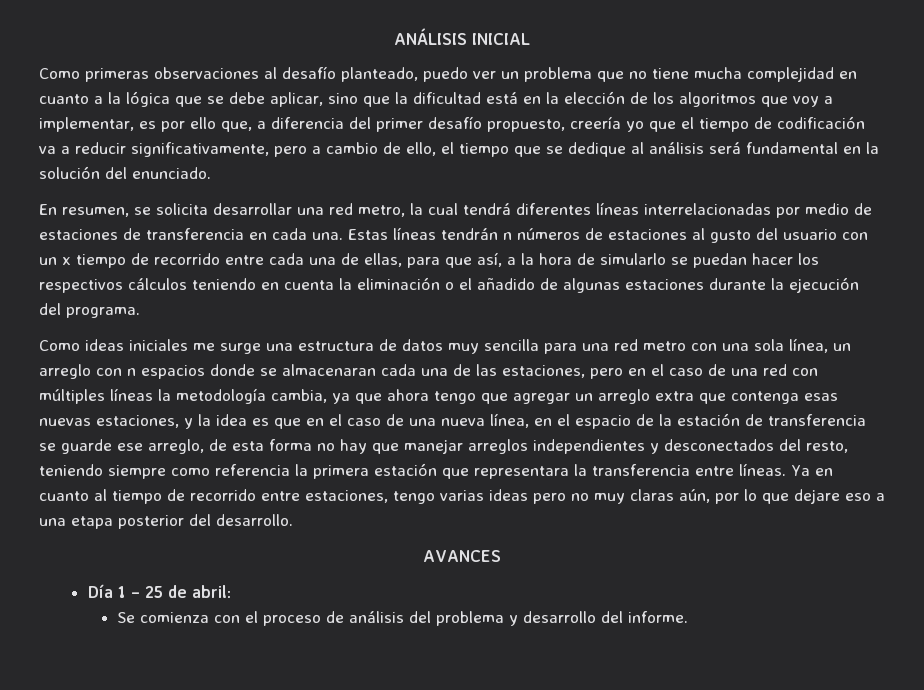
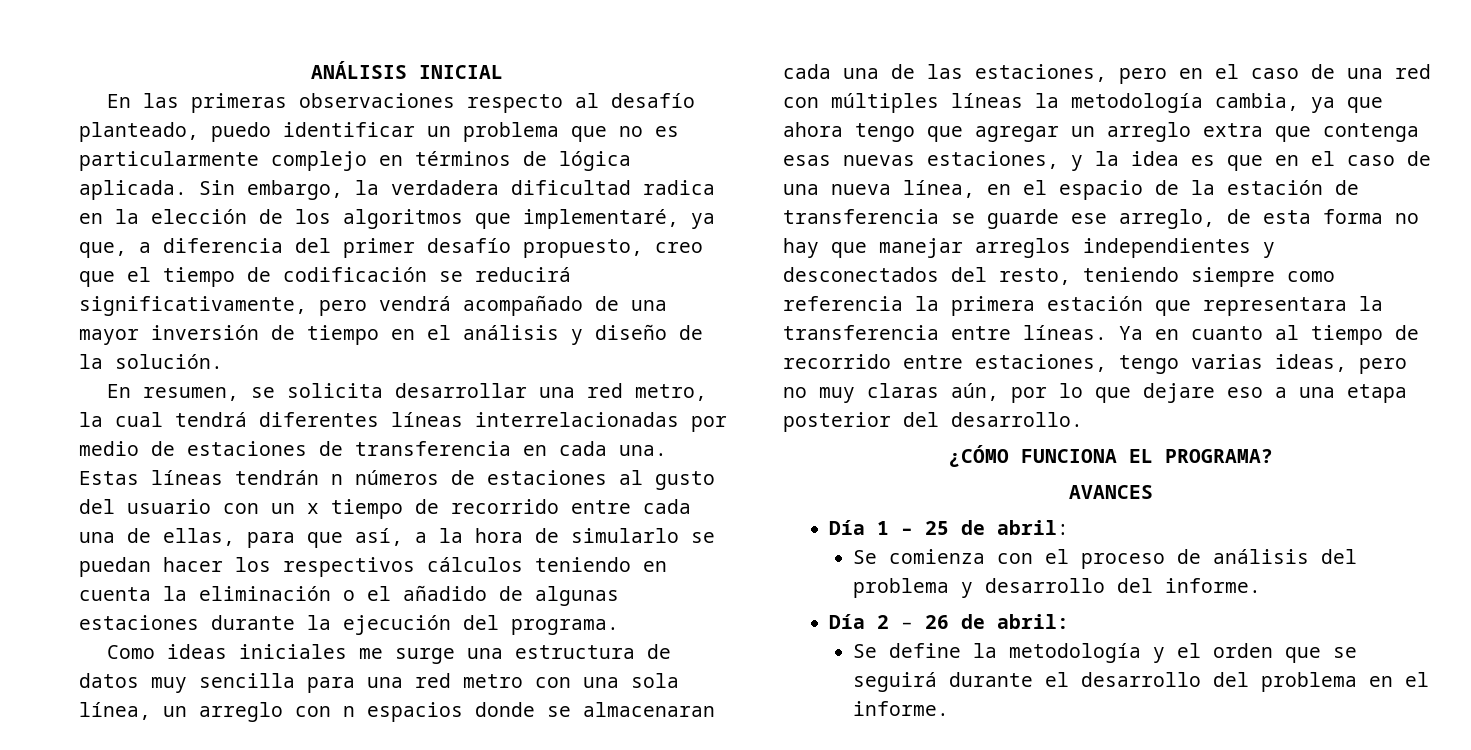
- Como primeras observaciones al desafío planteado, puedo ver un problema que no tiene mucha complejidad en cuanto a la lógica que se debe aplicar, sino que la dificultad está en la elección de los algoritmos que voy a implementar, es por ello que, a diferencia del primer desafío propuesto, creería yo que el tiempo de codificación va a reducir significativamente, pero a cambio de ello, el tiempo que se dedique al análisis será fundamental en la solución del enunciado.
+ En las primeras observaciones respecto al desafío planteado, puedo identificar un problema que no es particularmente complejo en términos de lógica aplicada. Sin embargo, la verdadera dificultad radica en la elección de los algoritmos que implementaré, ya que, a diferencia del primer desafío propuesto, creo que el tiempo de codificación se reducirá significativamente, pero vendrá acompañado de una mayor inversión de tiempo en el análisis y diseño de la solución.
- Ya en cuanto al tiempo de recorrido entre estaciones, tengo varias ideas pero no muy claras aún, por lo que dejare eso a una etapa posterior del desarrollo.
+ Ya en cuanto al tiempo de recorrido entre estaciones, tengo varias ideas, pero no muy claras aún, por lo que dejare eso a una etapa posterior del desarrollo.
+ ¿CÓMO FUNCIONA EL PROGRAMA?
+ Día 2 – 26 de abril:
+ Se define la metodología y el orden que se seguirá durante el desarrollo del problema en el informe.

